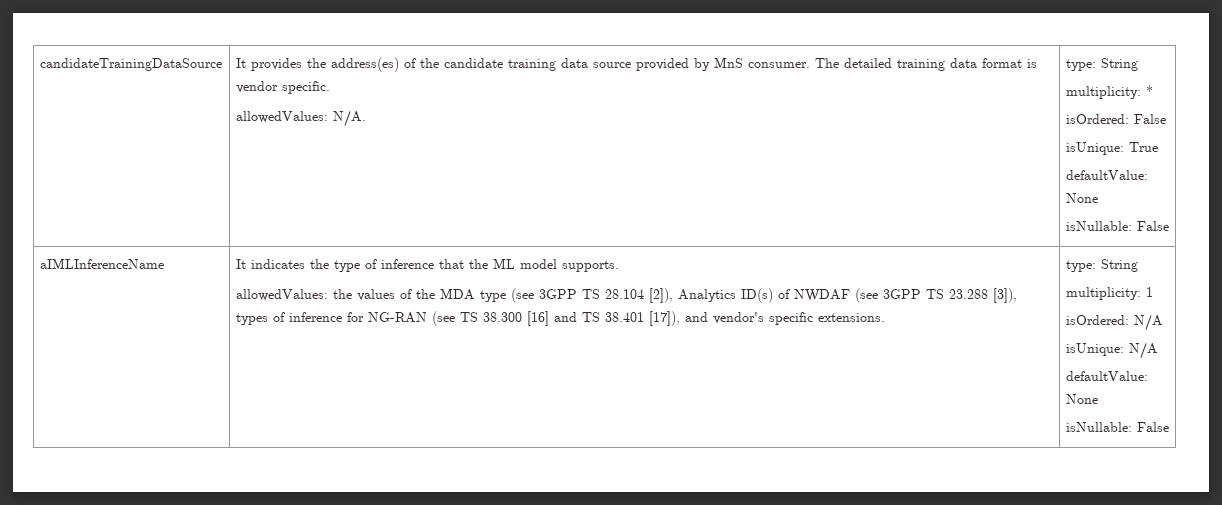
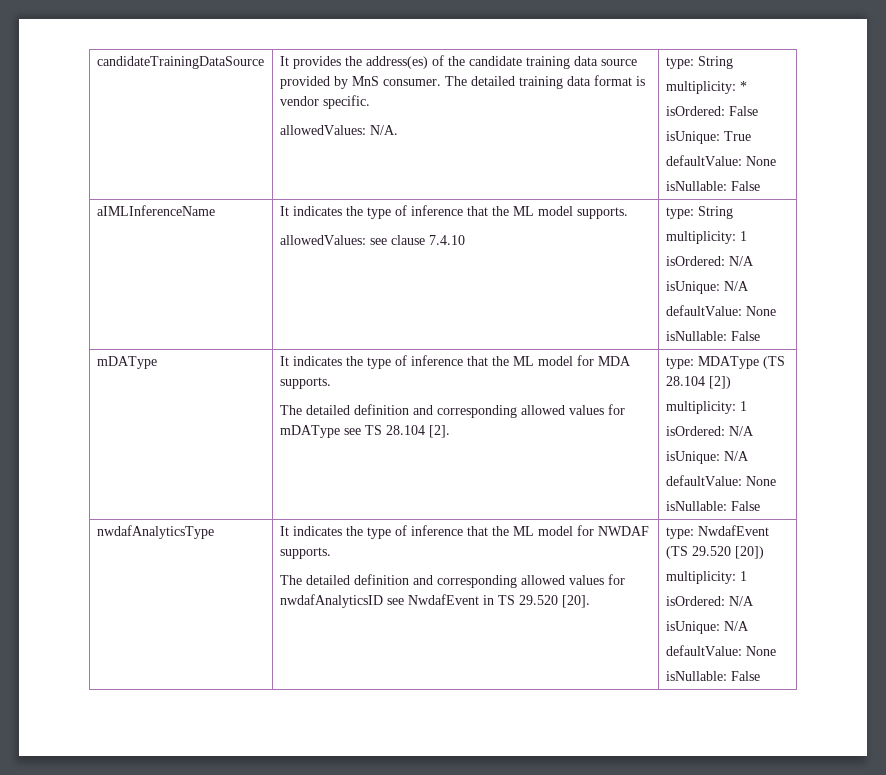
- allowedValues: the values of the MDA type (see 3GPP TS 28.104 [2]), Analytics ID(s) of NWDAF (see 3GPP TS 23.288 [3]), types of inference for NG-RAN (see TS 38.300 [16] and TS 38.401 [17]), and vendor's specific extensions.
+ allowedValues: see clause 7.4.10
+ mDAType | It indicates the type of inference that the ML model for MDA supports.
+ The detailed definition and corresponding allowed values for mDAType see TS 28.104 [2]. | type: MDAType (TS 28.104 [2])
+ multiplicity: 1
+ isOrdered: N/A
+ isUnique: N/A
+ defaultValue: None
+ isNullable: False
+ nwdafAnalyticsType | It indicates the type of inference that the ML model for NWDAF supports.
+ The detailed definition and corresponding allowed values for nwdafAnalyticsID see NwdafEvent in TS 29.520 [20]. | type: NwdafEvent (TS 29.520 [20])
+ multiplicity: 1
+ isOrdered: N/A
+ isUnique: N/A
+ defaultValue: None
+ isNullable: False

